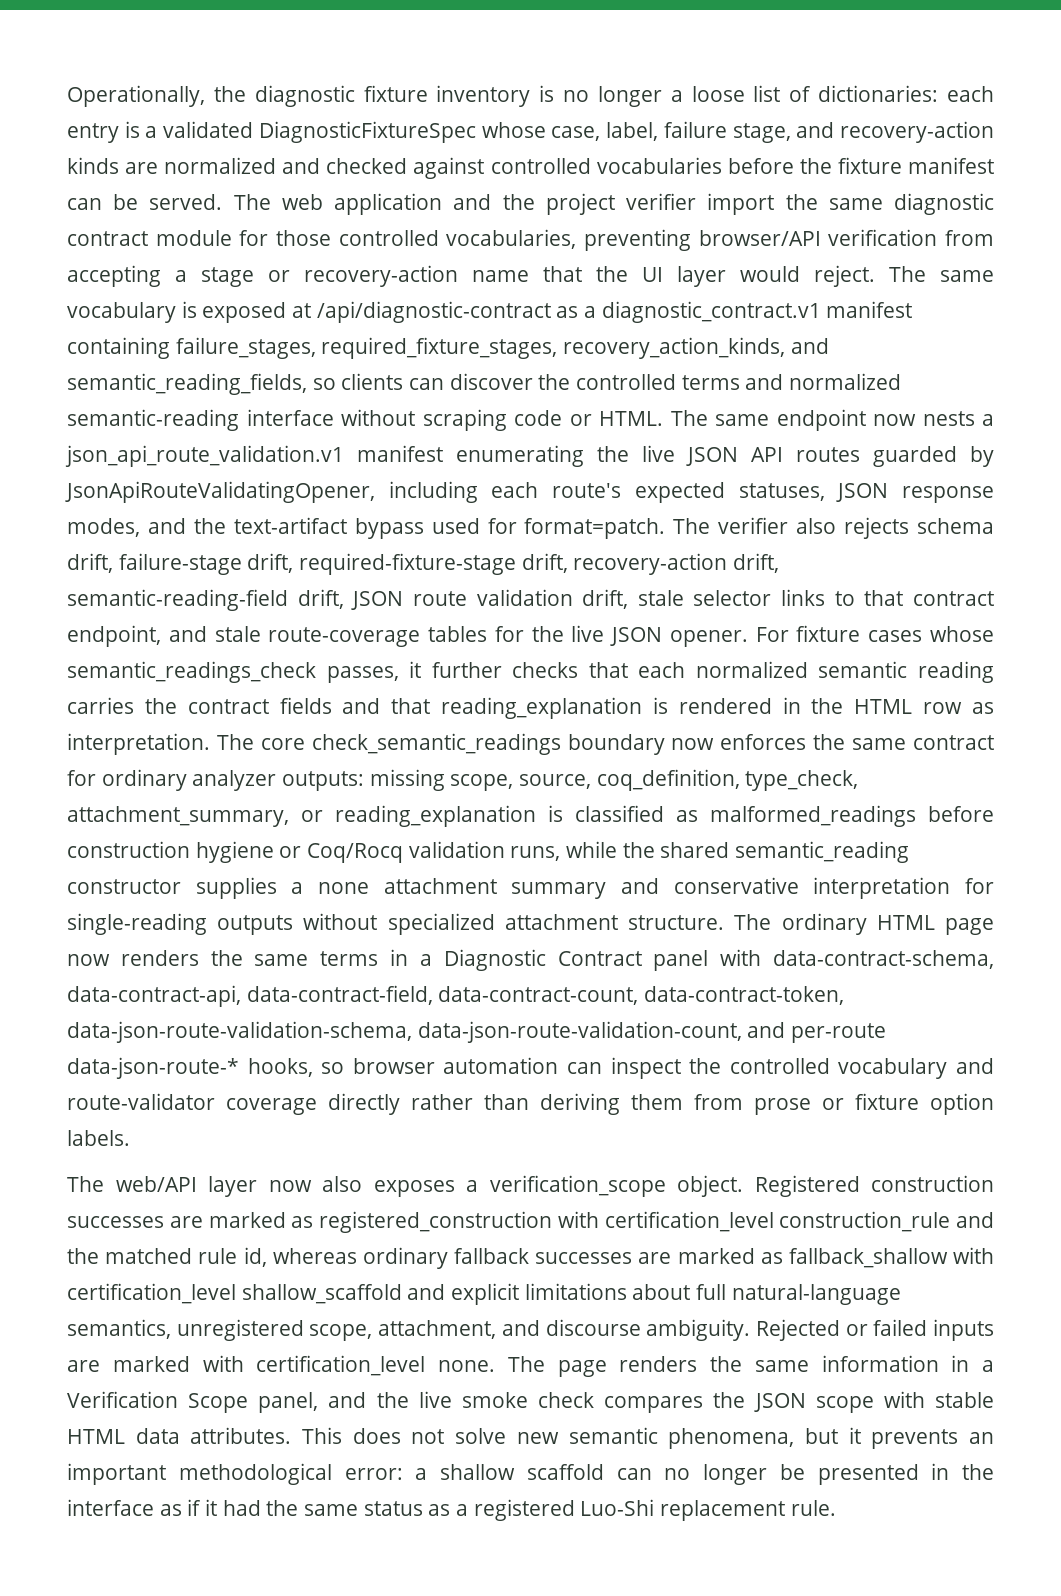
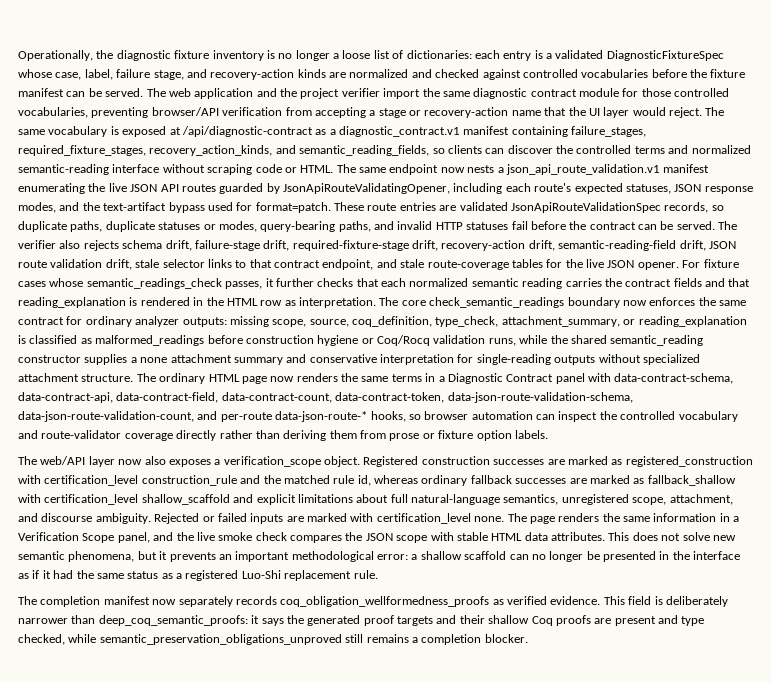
+ These route entries are validated JsonApiRouteValidationSpec records, so duplicate paths, duplicate statuses or modes, query-bearing paths, and invalid HTTP statuses fail before the contract can be served.
+ The completion manifest now separately records coq_obligation_wellformedness_proofs as verified evidence. This field is deliberately narrower than deep_coq_semantic_proofs: it says the generated proof targets and their shallow Coq proofs are present and type checked, while semantic_preservation_obligations_unproved still remains a completion blocker.

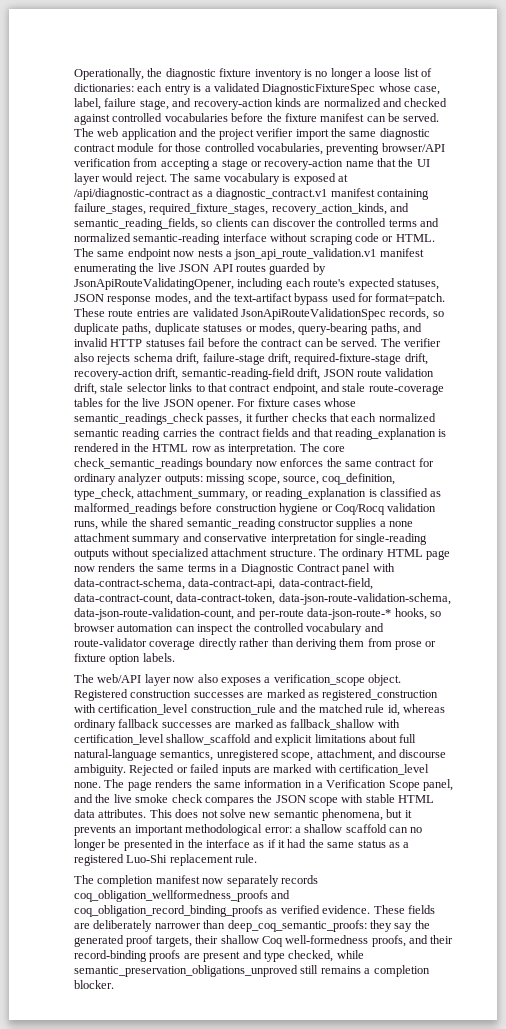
- The completion manifest now separately records coq_obligation_wellformedness_proofs as verified evidence.
+ The completion manifest now separately records coq_obligation_wellformedness_proofs and coq_obligation_record_binding_proofs as verified evidence.
- This field is deliberately narrower than deep_coq_semantic_proofs: it says the generated proof targets and their shallow Coq proofs are present and type checked, while semantic_preservation_obligations_unproved still remains a completion blocker.
+ These fields are deliberately narrower than deep_coq_semantic_proofs: they say the generated proof targets, their shallow Coq well-formedness proofs, and their record-binding proofs are present and type checked, while semantic_preservation_obligations_unproved still remains a completion blocker.

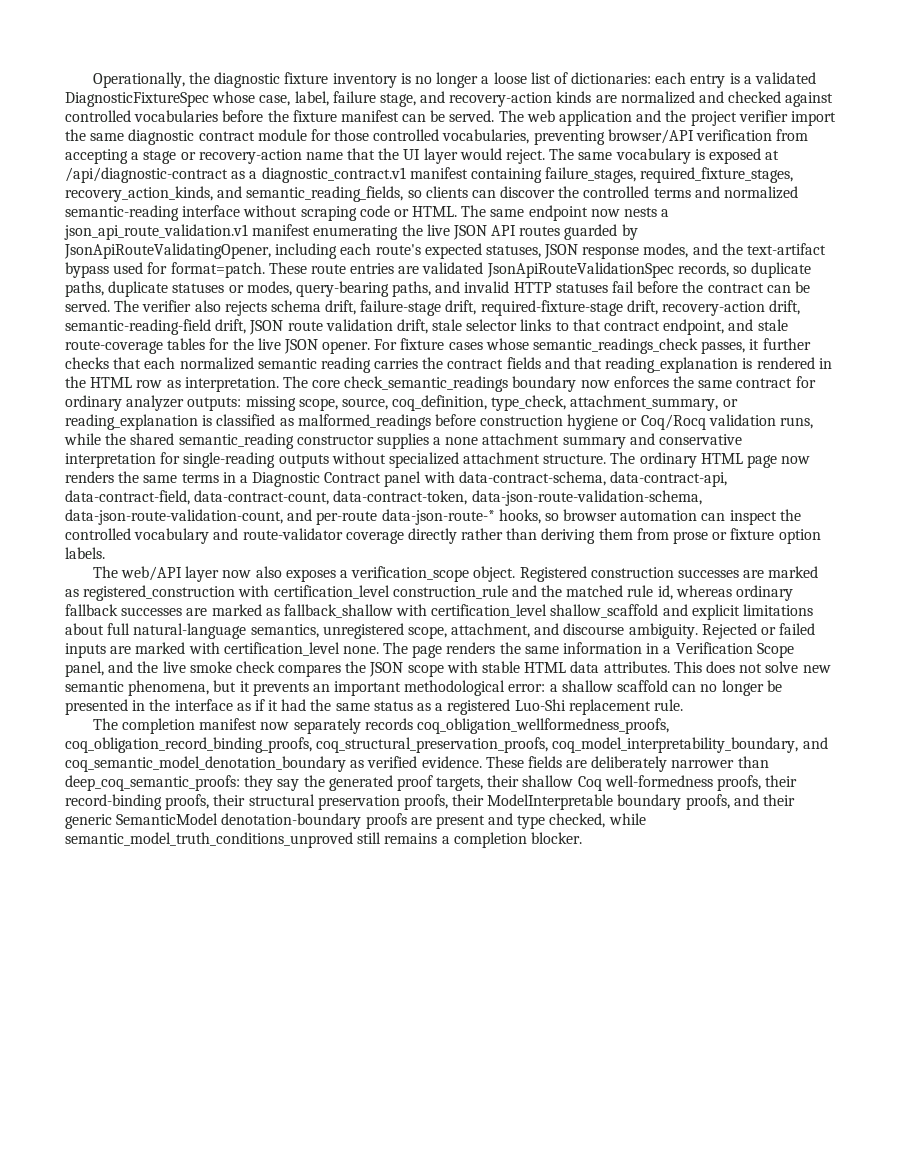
- The completion manifest now separately records coq_obligation_wellformedness_proofs and coq_obligation_record_binding_proofs as verified evidence.
+ The completion manifest now separately records coq_obligation_wellformedness_proofs, coq_obligation_record_binding_proofs, coq_structural_preservation_proofs, coq_model_interpretability_boundary, and coq_semantic_model_denotation_boundary as verified evidence.
- These fields are deliberately narrower than deep_coq_semantic_proofs: they say the generated proof targets, their shallow Coq well-formedness proofs, and their record-binding proofs are present and type checked, while semantic_preservation_obligations_unproved still remains a completion blocker.
+ These fields are deliberately narrower than deep_coq_semantic_proofs: they say the generated proof targets, their shallow Coq well-formedness proofs, their record-binding proofs, their structural preservation proofs, their ModelInterpretable boundary proofs, and their generic SemanticModel denotation-boundary proofs are present and type checked, while semantic_model_truth_conditions_unproved still remains a completion blocker.

